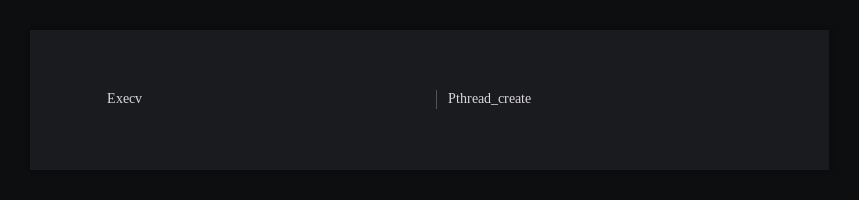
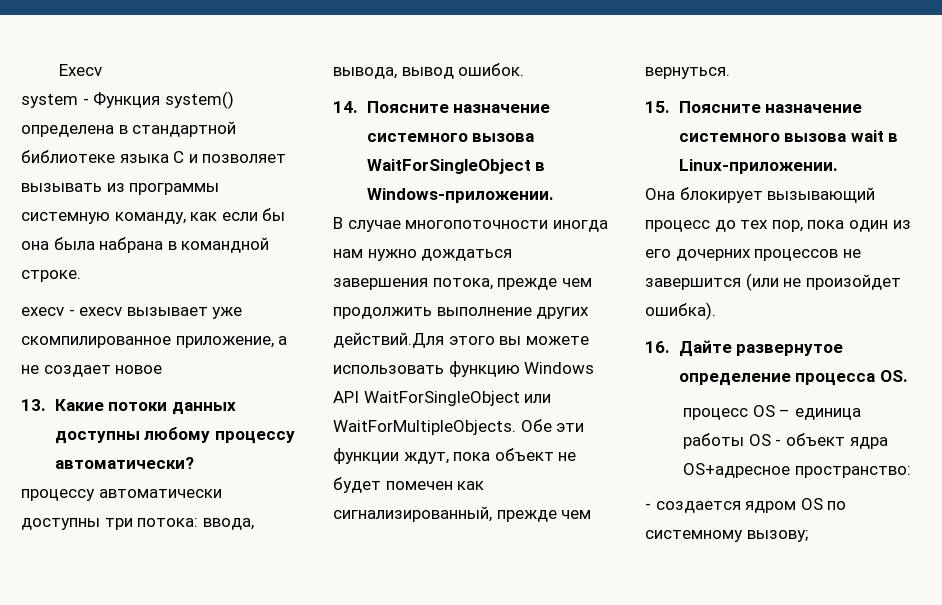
- Pthread_create
+ system - Функция system() определена в стандартной библиотеке языка С и позволяет вызывать из программы системную команду, как если бы она была набрана в командной строке.
+ execv - execv вызывает уже скомпилированное приложение, а не создает новое
+ 13. Какие потоки данных доступны любому процессу автоматически?
+ процессу автоматически доступны три потока: ввода, вывода, вывод ошибок.
+ 14. Поясните назначение системного вызова WaitForSingleObject в Windows-приложении.
+ В случае многопоточности иногда нам нужно дождаться завершения потока, прежде чем продолжить выполнение других действий.Для этого вы можете использовать функцию Windows API WaitForSingleObject или WaitForMultipleObjects. Обе эти функции ждут, пока объект не будет помечен как сигнализированный, прежде чем вернуться.
+ 15. Поясните назначение системного вызова wait в Linux-приложении.
+ Она блокирует вызывающий процесс до тех пор, пока один из его дочерних процессов не завершится (или не произойдет ошибка).
+ 16. Дайте развернутое определение процесса OS.
+ процесс OS – единица работы OS - объект ядра OS+адресное пространство:
+ - создается ядром OS по системному вызову;

